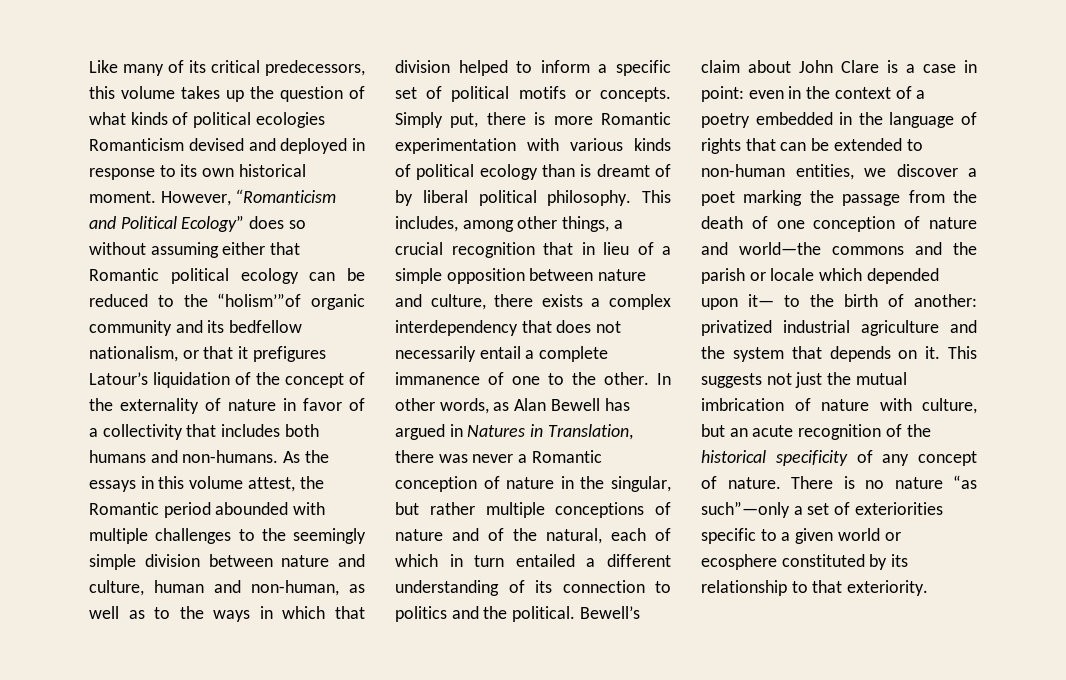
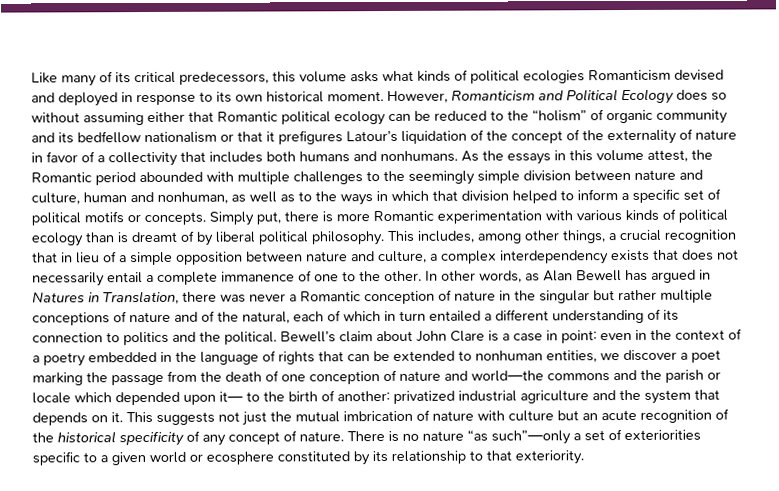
- Like many of its critical predecessors, this volume takes up the question of what kinds of political ecologies Romanticism devised and deployed in response to its own historical moment.
+ Like many of its critical predecessors, this volume asks what kinds of political ecologies Romanticism devised and deployed in response to its own historical moment.
- However, “Romanticism and Political Ecology” does so without assuming either that Romantic political ecology can be reduced to the “holism’”of organic community and its bedfellow nationalism, or that it prefigures Latour’s liquidation of the concept of the externality of nature in favor of a collectivity that includes both humans and non-humans.
+ However, Romanticism and Political Ecology does so without assuming either that Romantic political ecology can be reduced to the “holism” of organic community and its bedfellow nationalism or that it prefigures Latour’s liquidation of the concept of the externality of nature in favor of a collectivity that includes both humans and nonhumans.
- As the essays in this volume attest, the Romantic period abounded with multiple challenges to the seemingly simple division between nature and culture, human and non-human, as well as to the ways in which that division helped to inform a specific set of political motifs or concepts.
+ As the essays in this volume attest, the Romantic period abounded with multiple challenges to the seemingly simple division between nature and culture, human and nonhuman, as well as to the ways in which that division helped to inform a specific set of political motifs or concepts.
- This includes, among other things, a crucial recognition that in lieu of a simple opposition between nature and culture, there exists a complex interdependency that does not necessarily entail a complete immanence of one to the other.
+ This includes, among other things, a crucial recognition that in lieu of a simple opposition between nature and culture, a complex interdependency exists that does not necessarily entail a complete immanence of one to the other.
- In other words, as Alan Bewell has argued in Natures in Translation, there was never a Romantic conception of nature in the singular, but rather multiple conceptions of nature and of the natural, each of which in turn entailed a different understanding of its connection to politics and the political.
+ In other words, as Alan Bewell has argued in Natures in Translation, there was never a Romantic conception of nature in the singular but rather multiple conceptions of nature and of the natural, each of which in turn entailed a different understanding of its connection to politics and the political.
- even in the context of a poetry embedded in the language of rights that can be extended to non-human entities, we discover a poet marking the passage from the death of one conception of nature and world—the commons and the parish or locale which depended upon it— to the birth of another:
+ even in the context of a poetry embedded in the language of rights that can be extended to nonhuman entities, we discover a poet marking the passage from the death of one conception of nature and world—the commons and the parish or locale which depended upon it— to the birth of another:
- This suggests not just the mutual imbrication of nature with culture, but an acute recognition of the historical specificity of any concept of nature.
+ This suggests not just the mutual imbrication of nature with culture but an acute recognition of the historical specificity of any concept of nature.

